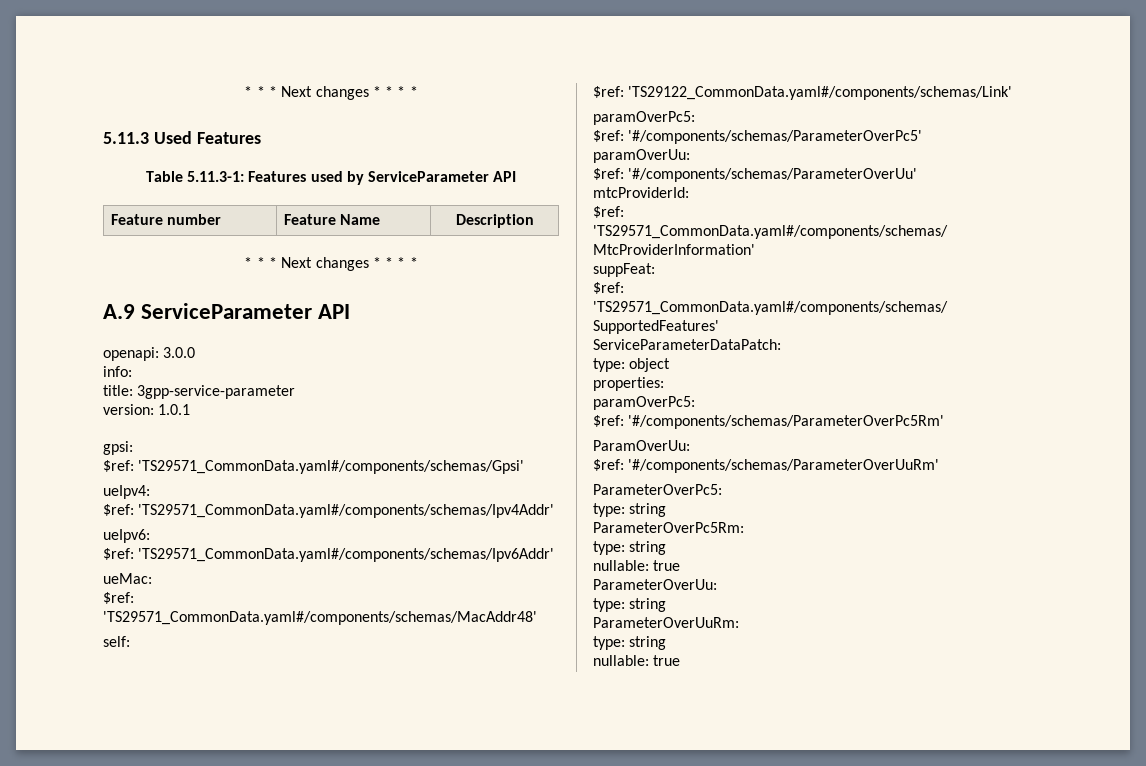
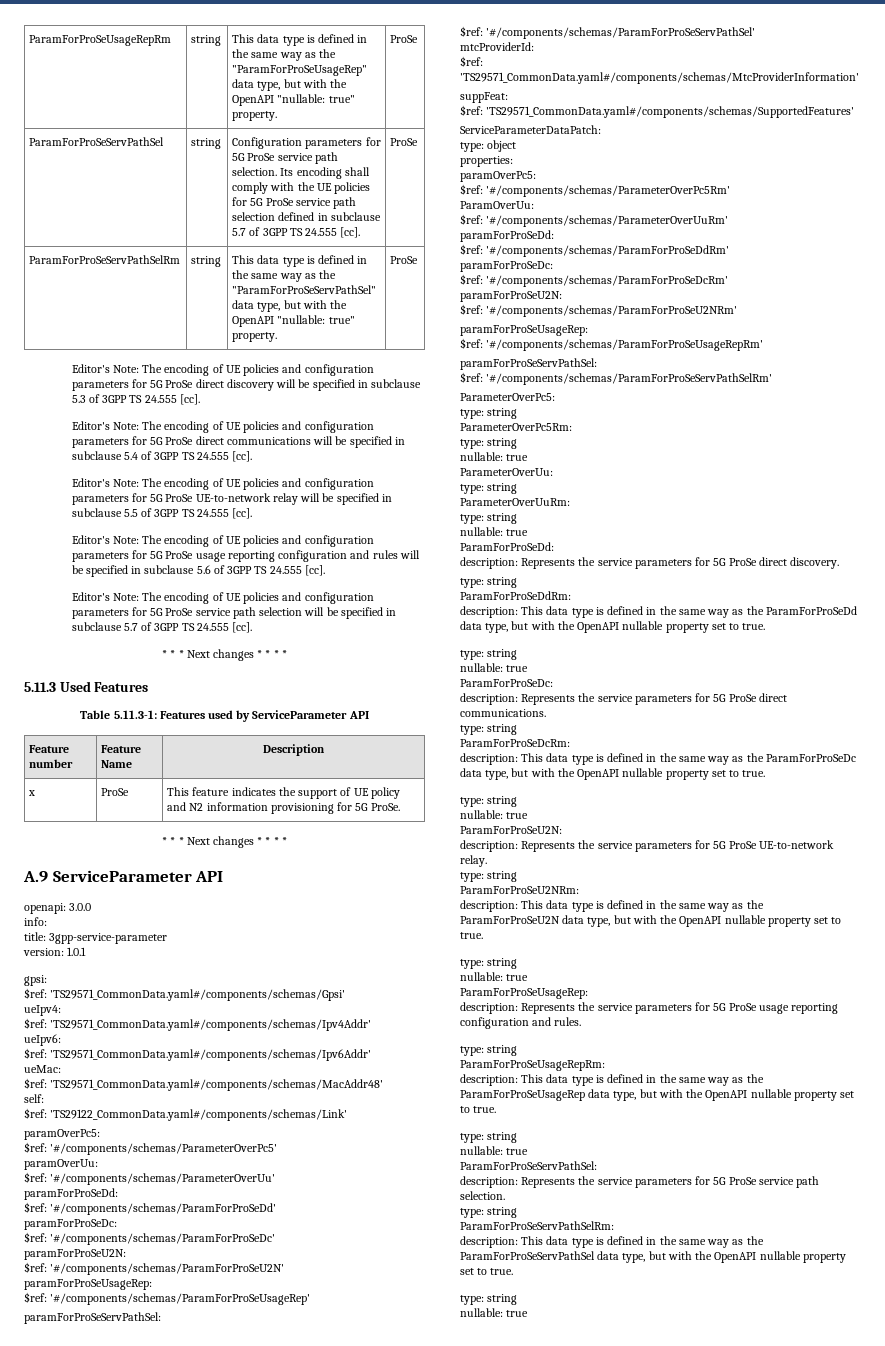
+ ParamForProSeUsageRepRm | string | This data type is defined in the same way as the "ParamForProSeUsageRep" data type, but with the OpenAPI "nullable: true" property. | ProSe
+ ParamForProSeServPathSel | string | Configuration parameters for 5G ProSe service path selection. Its encoding shall comply with the UE policies for 5G ProSe service path selection defined in subclause 5.7 of 3GPP TS 24.555 [cc]. | ProSe
+ ParamForProSeServPathSelRm | string | This data type is defined in the same way as the "ParamForProSeServPathSel" data type, but with the OpenAPI "nullable: true" property. | ProSe
+ Editor's Note: The encoding of UE policies and configuration parameters for 5G ProSe direct discovery will be specified in subclause 5.3 of 3GPP TS 24.555 [cc].
+ Editor's Note: The encoding of UE policies and configuration parameters for 5G ProSe direct communications will be specified in subclause 5.4 of 3GPP TS 24.555 [cc].
+ Editor's Note: The encoding of UE policies and configuration parameters for 5G ProSe UE-to-network relay will be specified in subclause 5.5 of 3GPP TS 24.555 [cc].
+ Editor's Note: The encoding of UE policies and configuration parameters for 5G ProSe usage reporting configuration and rules will be specified in subclause 5.6 of 3GPP TS 24.555 [cc].
+ Editor's Note: The encoding of UE policies and configuration parameters for 5G ProSe service path selection will be specified in subclause 5.7 of 3GPP TS 24.555 [cc].
+ x | ProSe | This feature indicates the support of UE policy and N2 information provisioning for 5G ProSe.
  $ref: '#/components/schemas/ParameterOverUu'
+ paramForProSeDd:
+ $ref: '#/components/schemas/ParamForProSeDd'
+ paramForProSeDc:
+ $ref: '#/components/schemas/ParamForProSeDc'
+ paramForProSeU2N:
+ $ref: '#/components/schemas/ParamForProSeU2N'
+ paramForProSeUsageRep:
+ $ref: '#/components/schemas/ParamForProSeUsageRep'
+ paramForProSeServPathSel:
+ $ref: '#/components/schemas/ParamForProSeServPathSel'
  $ref: '#/components/schemas/ParameterOverUuRm'
+ paramForProSeDd:
+ $ref: '#/components/schemas/ParamForProSeDdRm'
+ paramForProSeDc:
+ $ref: '#/components/schemas/ParamForProSeDcRm'
+ paramForProSeU2N:
+ $ref: '#/components/schemas/ParamForProSeU2NRm'
+ paramForProSeUsageRep:
+ $ref: '#/components/schemas/ParamForProSeUsageRepRm'
+ paramForProSeServPathSel:
+ $ref: '#/components/schemas/ParamForProSeServPathSelRm'
+ ParamForProSeDd:
+ description: Represents the service parameters for 5G ProSe direct discovery.
+ type: string
+ ParamForProSeDdRm:
+ description: This data type is defined in the same way as the ParamForProSeDd data type, but with the OpenAPI nullable property set to true.
+ type: string
+ nullable: true
+ ParamForProSeDc:
+ description: Represents the service parameters for 5G ProSe direct communications.
+ type: string
+ ParamForProSeDcRm:
+ description: This data type is defined in the same way as the ParamForProSeDc data type, but with the OpenAPI nullable property set to true.
+ type: string
+ nullable: true
+ ParamForProSeU2N:
+ description: Represents the service parameters for 5G ProSe UE-to-network relay.
+ type: string
+ ParamForProSeU2NRm:
+ description: This data type is defined in the same way as the ParamForProSeU2N data type, but with the OpenAPI nullable property set to true.
+ type: string
+ nullable: true
+ ParamForProSeUsageRep:
+ description: Represents the service parameters for 5G ProSe usage reporting configuration and rules.
+ type: string
+ ParamForProSeUsageRepRm:
+ description: This data type is defined in the same way as the ParamForProSeUsageRep data type, but with the OpenAPI nullable property set to true.
+ type: string
+ nullable: true
+ ParamForProSeServPathSel:
+ description: Represents the service parameters for 5G ProSe service path selection.
+ type: string
+ ParamForProSeServPathSelRm:
+ description: This data type is defined in the same way as the ParamForProSeServPathSel data type, but with the OpenAPI nullable property set to true.
+ type: string
+ nullable: true

